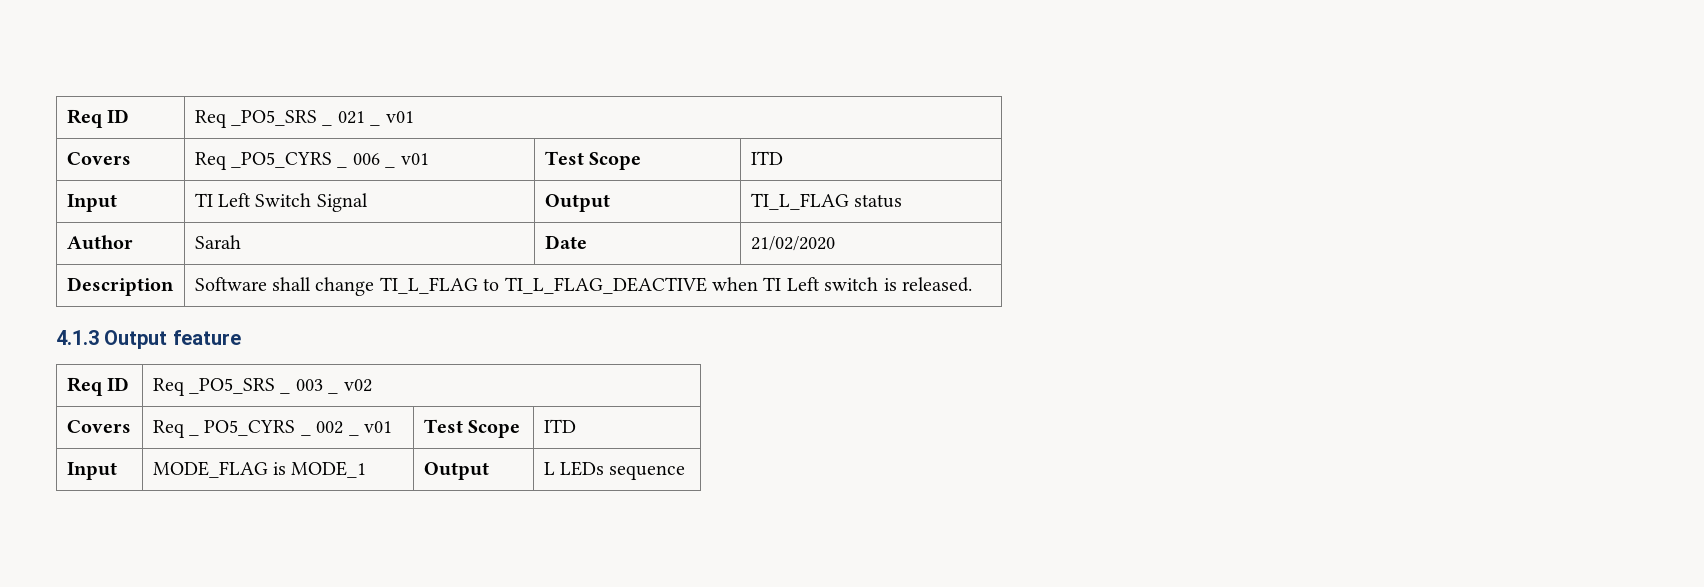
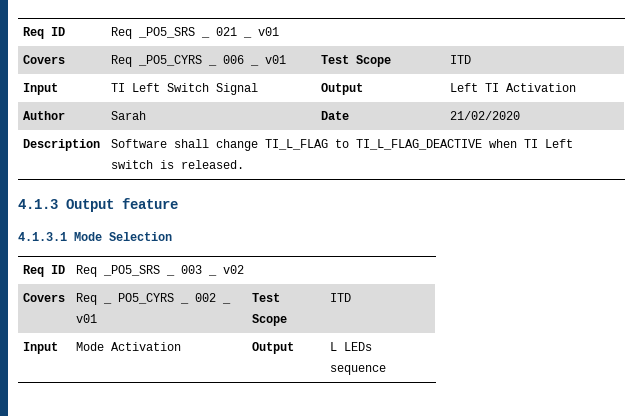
- Input | TI Left Switch Signal | Output | TI_L_FLAG status
+ Input | TI Left Switch Signal | Output | Left TI Activation
+ 4.1.3.1 Mode Selection
- Input | MODE_FLAG is MODE_1 | Output | L LEDs sequence
+ Input | Mode Activation | Output | L LEDs sequence

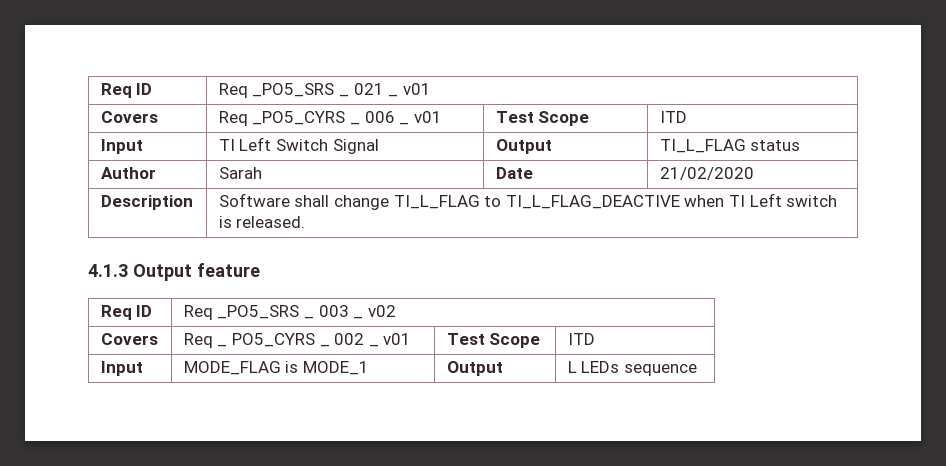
- Input | TI Left Switch Signal | Output | Left TI Activation
+ Input | TI Left Switch Signal | Output | TI_L_FLAG status
- 4.1.3.1 Mode Selection
- Input | Mode Activation | Output | L LEDs sequence
+ Input | MODE_FLAG is MODE_1 | Output | L LEDs sequence

